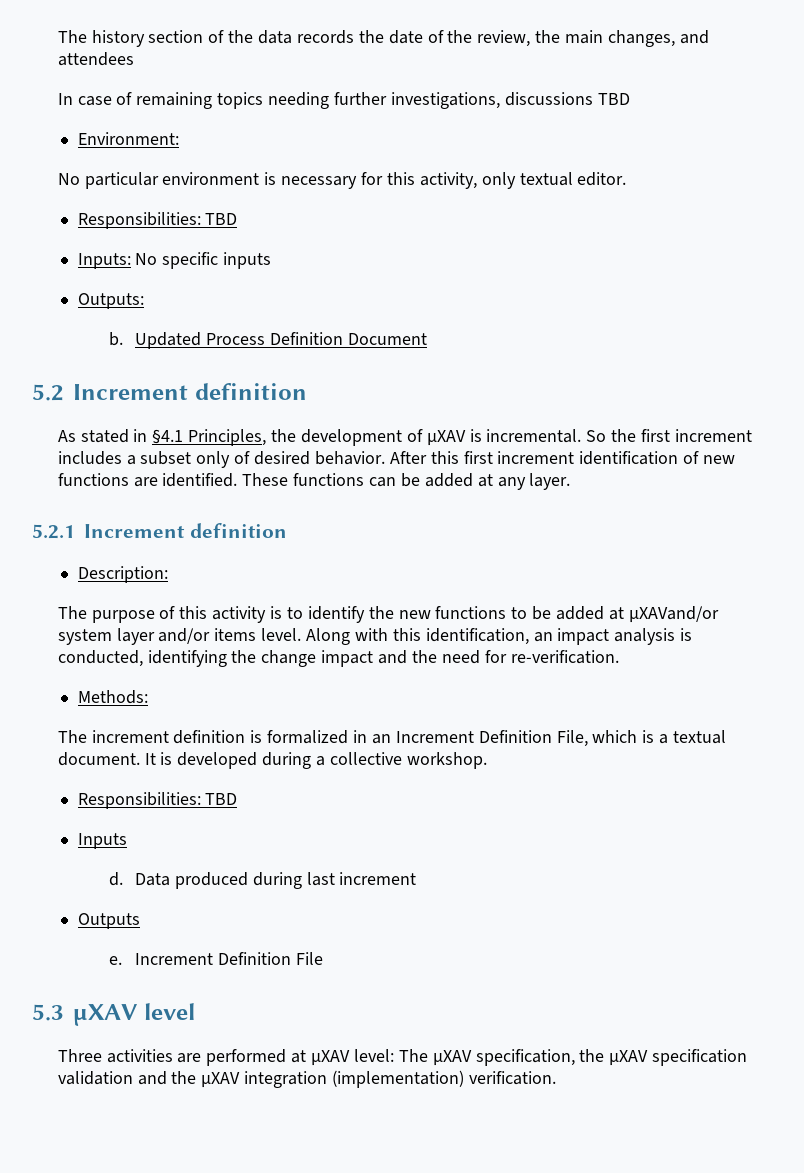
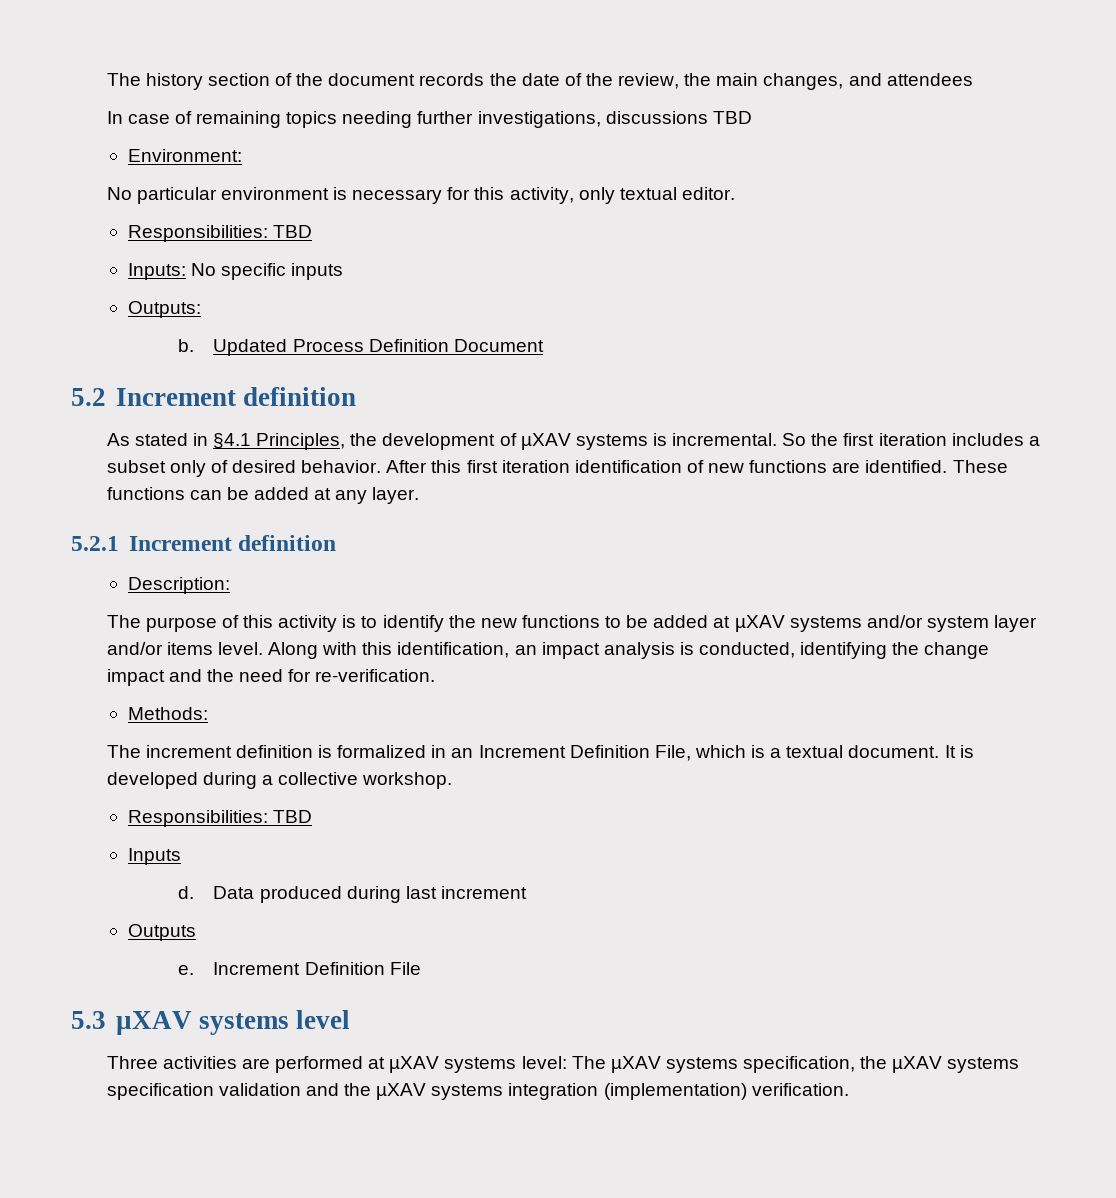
- The history section of the data records the date of the review, the main changes, and attendees
+ The history section of the document records the date of the review, the main changes, and attendees
- As stated in §4.1 Principles, the development of µXAV is incremental.
+ As stated in §4.1 Principles, the development of µXAV systems is incremental.
- So the first increment includes a subset only of desired behavior.
+ So the first iteration includes a subset only of desired behavior.
- After this first increment identification of new functions are identified.
+ After this first iteration identification of new functions are identified.
- The purpose of this activity is to identify the new functions to be added at µXAVand/or system layer and/or items level.
+ The purpose of this activity is to identify the new functions to be added at µXAV systems and/or system layer and/or items level.
- 5.3 µXAV level
+ 5.3 µXAV systems level
- Three activities are performed at µXAV level: The µXAV specification, the µXAV specification validation and the µXAV integration (implementation) verification.
+ Three activities are performed at µXAV systems level: The µXAV systems specification, the µXAV systems specification validation and the µXAV systems integration (implementation) verification.

